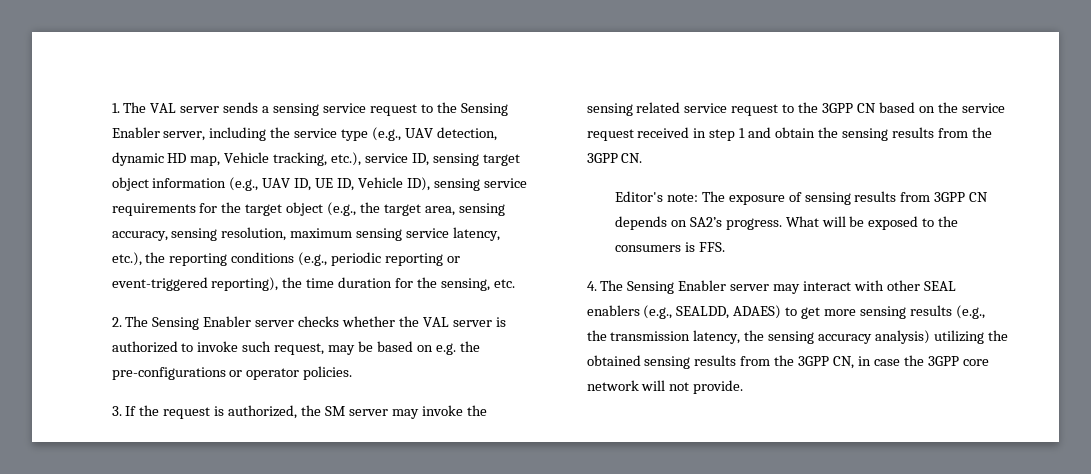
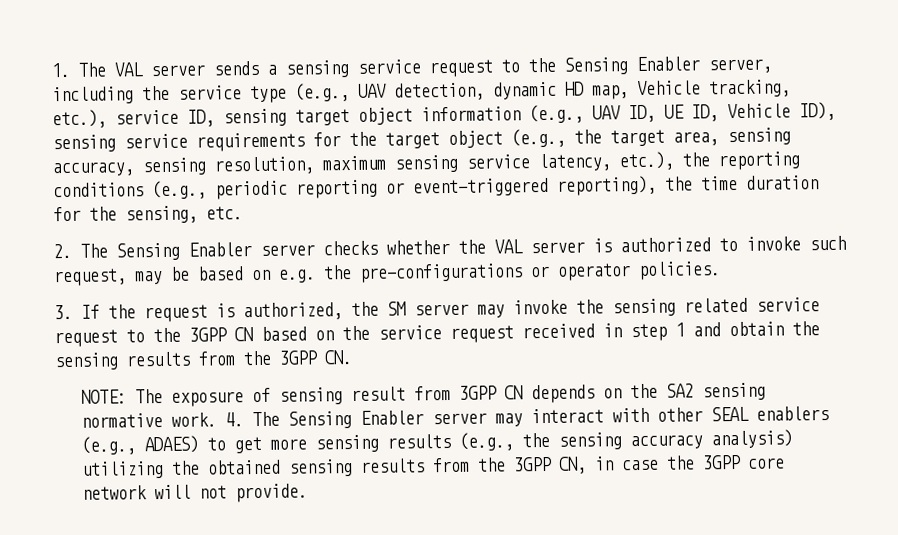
- Editor's note: The exposure of sensing results from 3GPP CN depends on SA2’s progress. What will be exposed to the consumers is FFS.
- 4. The Sensing Enabler server may interact with other SEAL enablers (e.g., SEALDD, ADAES) to get more sensing results (e.g., the transmission latency, the sensing accuracy analysis) utilizing the obtained sensing results from the 3GPP CN, in case the 3GPP core network will not provide.
+ NOTE: The exposure of sensing result from 3GPP CN depends on the SA2 sensing normative work. 4. The Sensing Enabler server may interact with other SEAL enablers (e.g., ADAES) to get more sensing results (e.g., the sensing accuracy analysis) utilizing the obtained sensing results from the 3GPP CN, in case the 3GPP core network will not provide.

